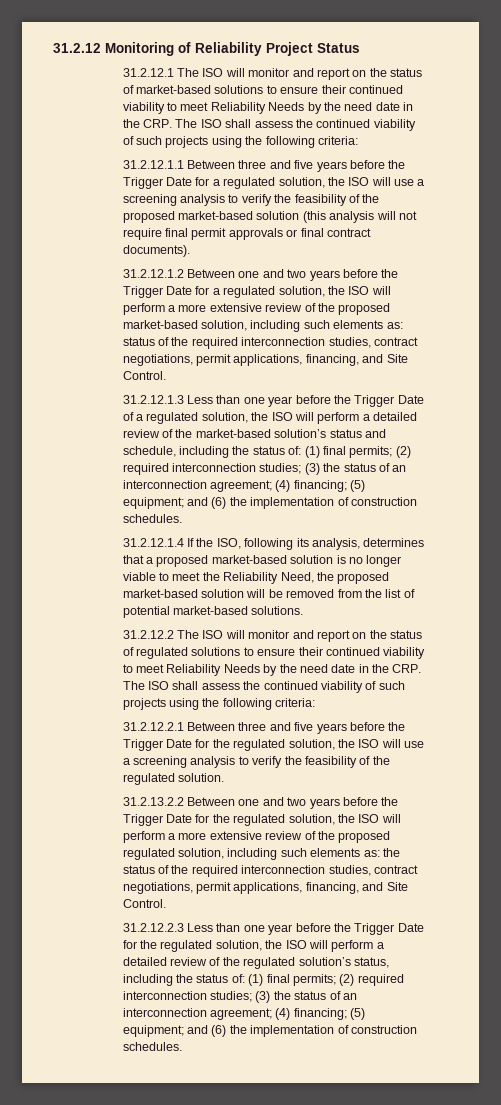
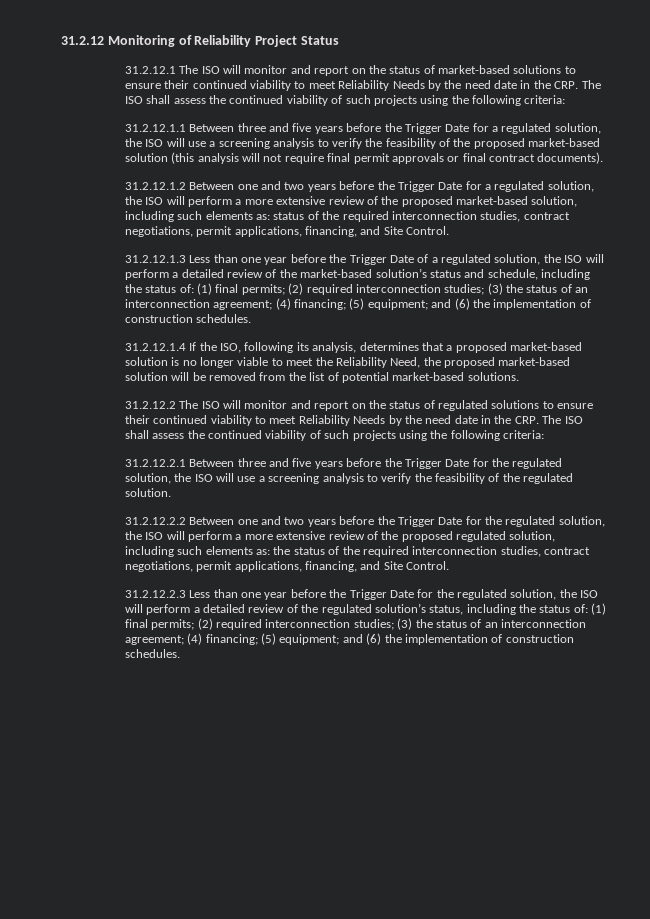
- 31.2.13.2.2 Between one and two years before the Trigger Date for the regulated solution, the ISO will perform a more extensive review of the proposed regulated solution, including such elements as: the status of the required interconnection studies, contract negotiations, permit applications, financing, and Site Control.
+ 31.2.12.2.2 Between one and two years before the Trigger Date for the regulated solution, the ISO will perform a more extensive review of the proposed regulated solution, including such elements as: the status of the required interconnection studies, contract negotiations, permit applications, financing, and Site Control.

